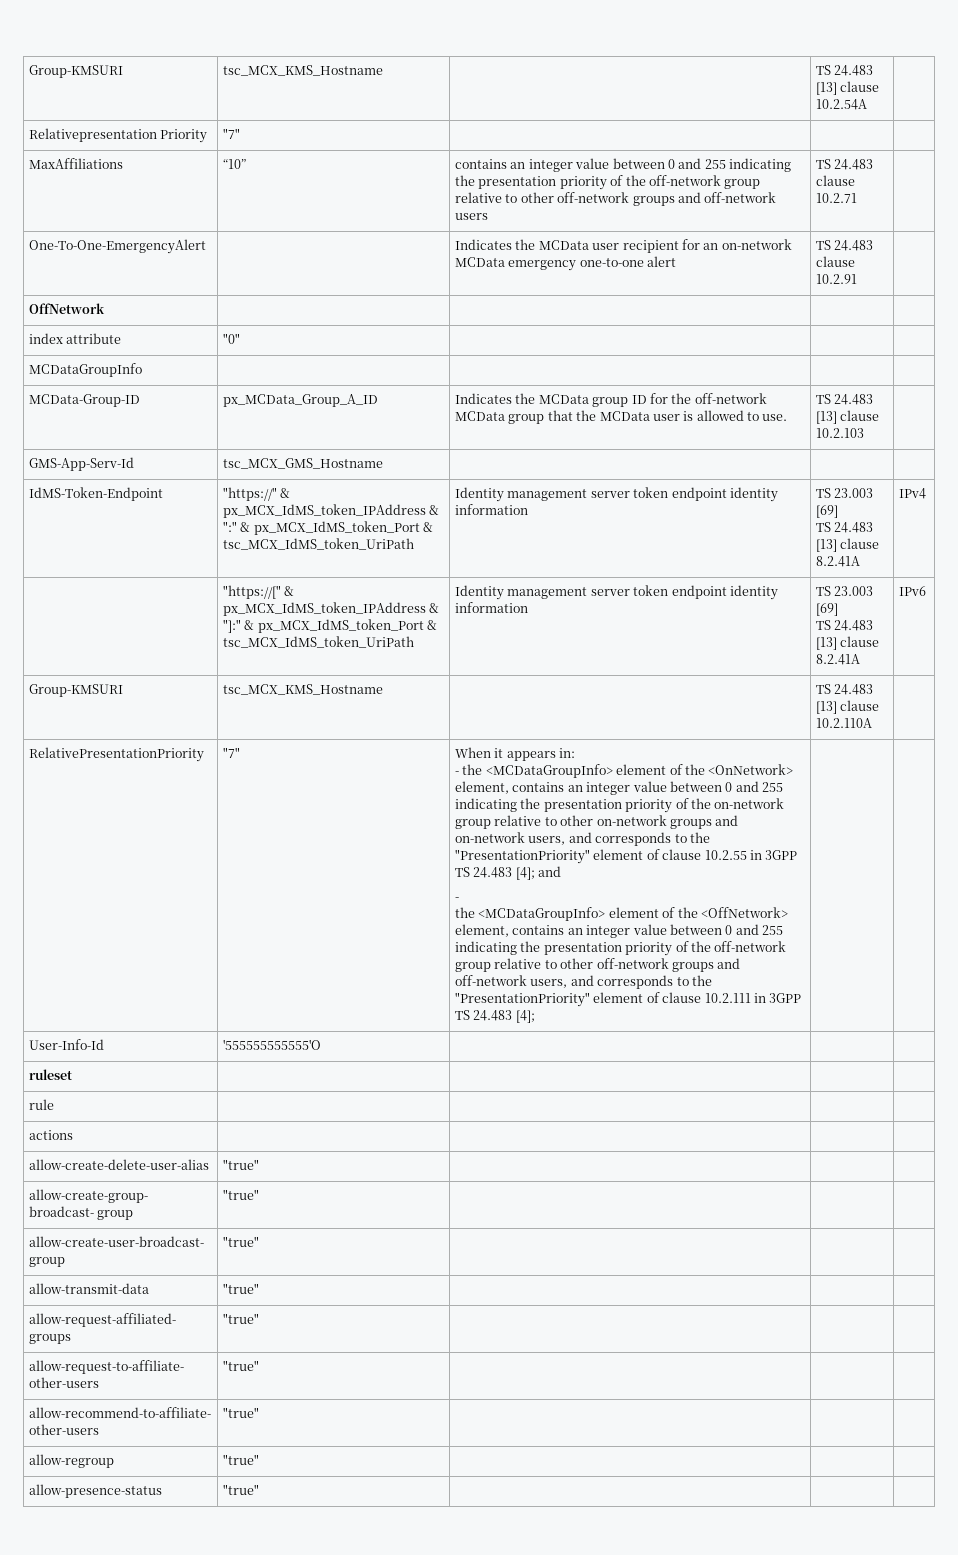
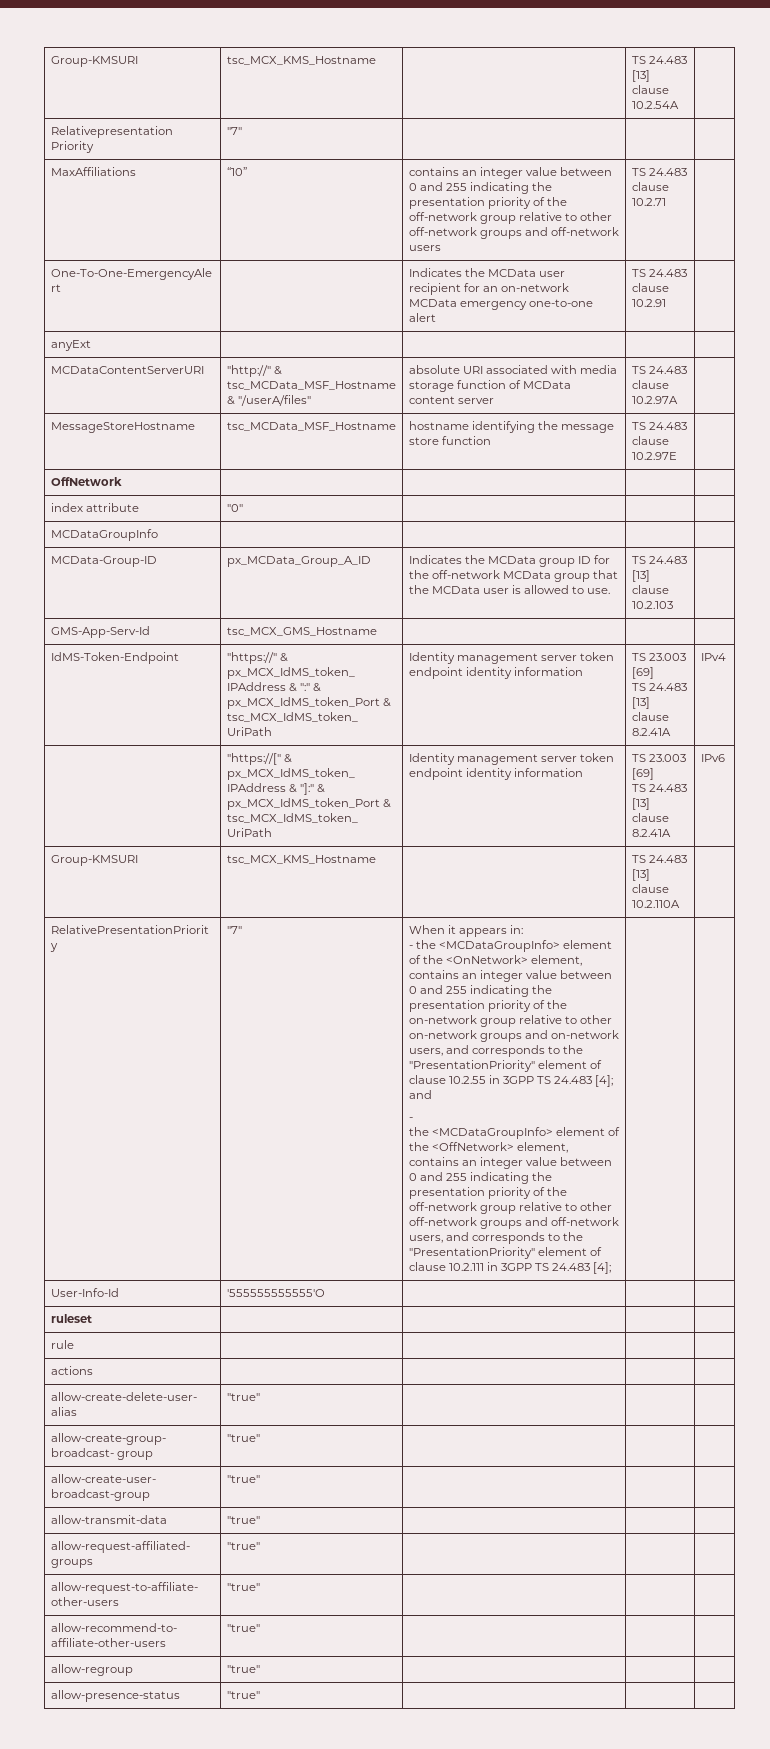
+ anyExt | | | |
+ MCDataContentServerURI | "http://" & tsc_MCData_MSF_Hostname & "/userA/files" | absolute URI associated with media storage function of MCData content server | TS 24.483 clause 10.2.97A |
+ MessageStoreHostname | tsc_MCData_MSF_Hostname | hostname identifying the message store function | TS 24.483 clause 10.2.97E |

